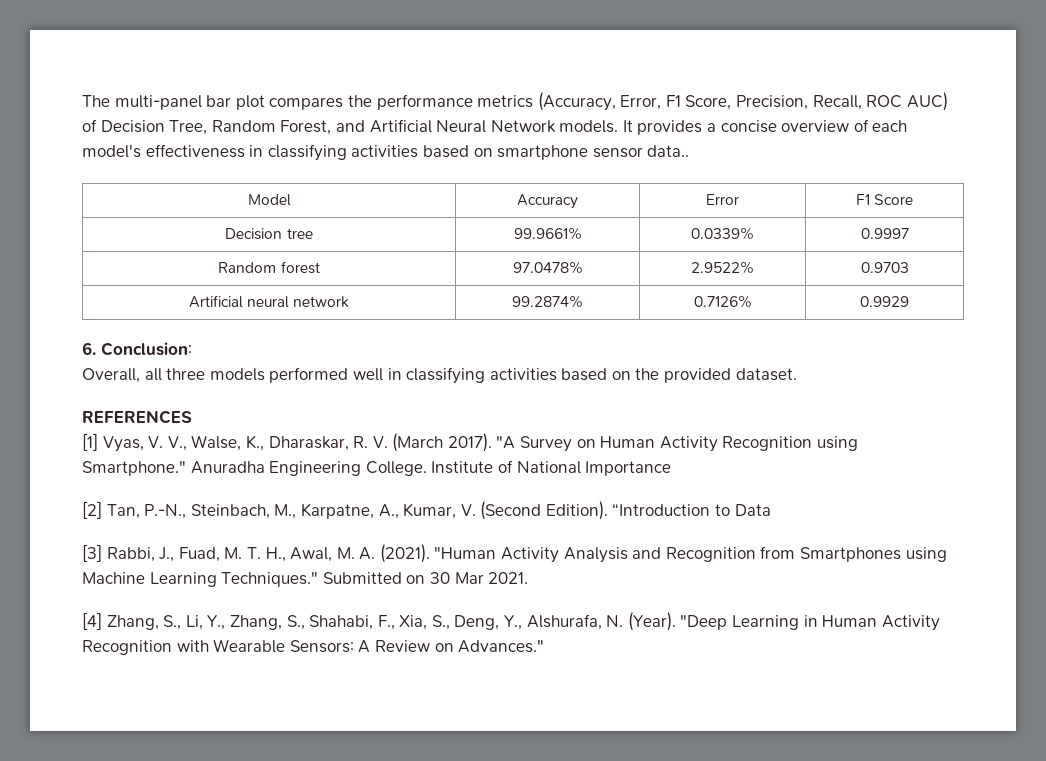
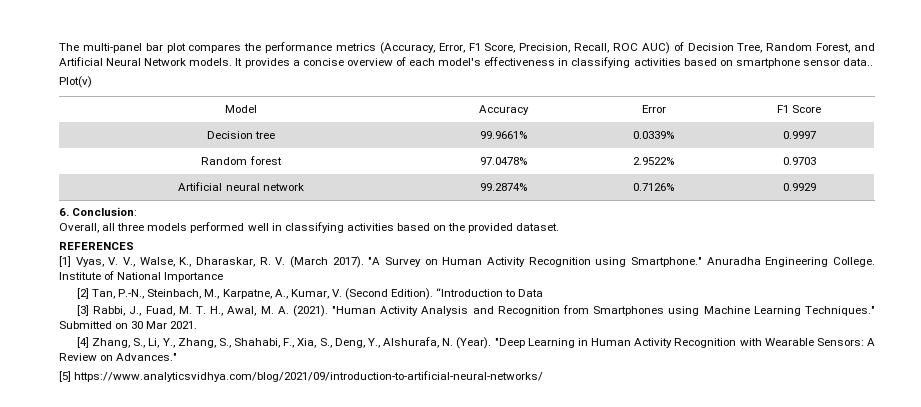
+ Plot(v)
+ [5] https://www.analyticsvidhya.com/blog/2021/09/introduction-to-artificial-neural-networks/

